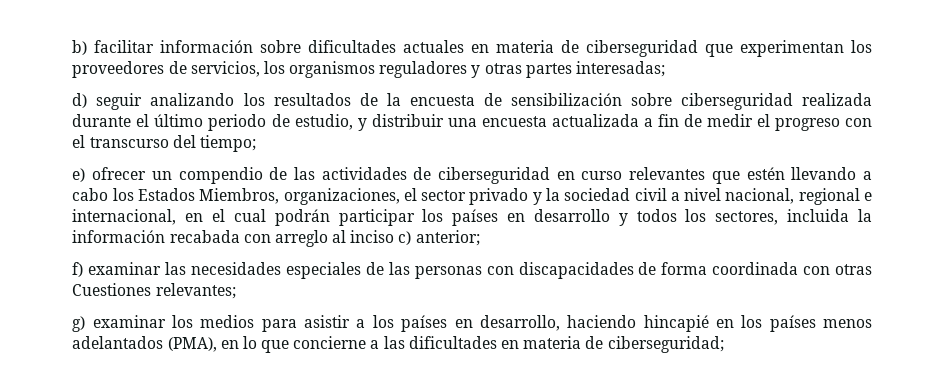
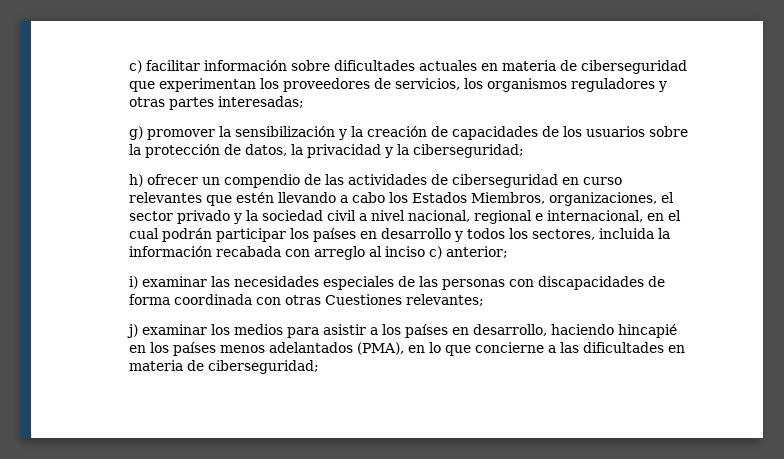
- b) facilitar información sobre dificultades actuales en materia de ciberseguridad que experimentan los proveedores de servicios, los organismos reguladores y otras partes interesadas;
+ c) facilitar información sobre dificultades actuales en materia de ciberseguridad que experimentan los proveedores de servicios, los organismos reguladores y otras partes interesadas;
- d) seguir analizando los resultados de la encuesta de sensibilización sobre ciberseguridad realizada durante el último periodo de estudio, y distribuir una encuesta actualizada a fin de medir el progreso con el transcurso del tiempo;
- e) ofrecer un compendio de las actividades de ciberseguridad en curso relevantes que estén llevando a cabo los Estados Miembros, organizaciones, el sector privado y la sociedad civil a nivel nacional, regional e internacional, en el cual podrán participar los países en desarrollo y todos los sectores, incluida la información recabada con arreglo al inciso c) anterior;
+ g) promover la sensibilización y la creación de capacidades de los usuarios sobre la protección de datos, la privacidad y la ciberseguridad;
+ h) ofrecer un compendio de las actividades de ciberseguridad en curso relevantes que estén llevando a cabo los Estados Miembros, organizaciones, el sector privado y la sociedad civil a nivel nacional, regional e internacional, en el cual podrán participar los países en desarrollo y todos los sectores, incluida la información recabada con arreglo al inciso c) anterior;
- f) examinar las necesidades especiales de las personas con discapacidades de forma coordinada con otras Cuestiones relevantes;
+ i) examinar las necesidades especiales de las personas con discapacidades de forma coordinada con otras Cuestiones relevantes;
- g) examinar los medios para asistir a los países en desarrollo, haciendo hincapié en los países menos adelantados (PMA), en lo que concierne a las dificultades en materia de ciberseguridad;
+ j) examinar los medios para asistir a los países en desarrollo, haciendo hincapié en los países menos adelantados (PMA), en lo que concierne a las dificultades en materia de ciberseguridad;

